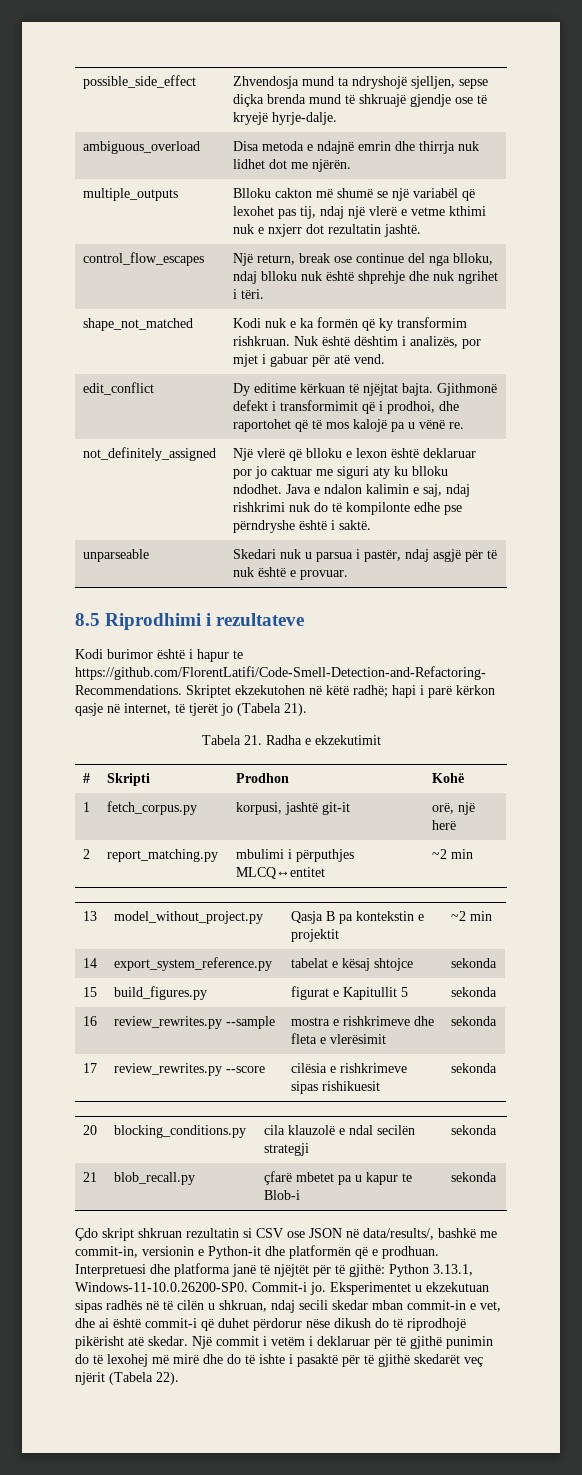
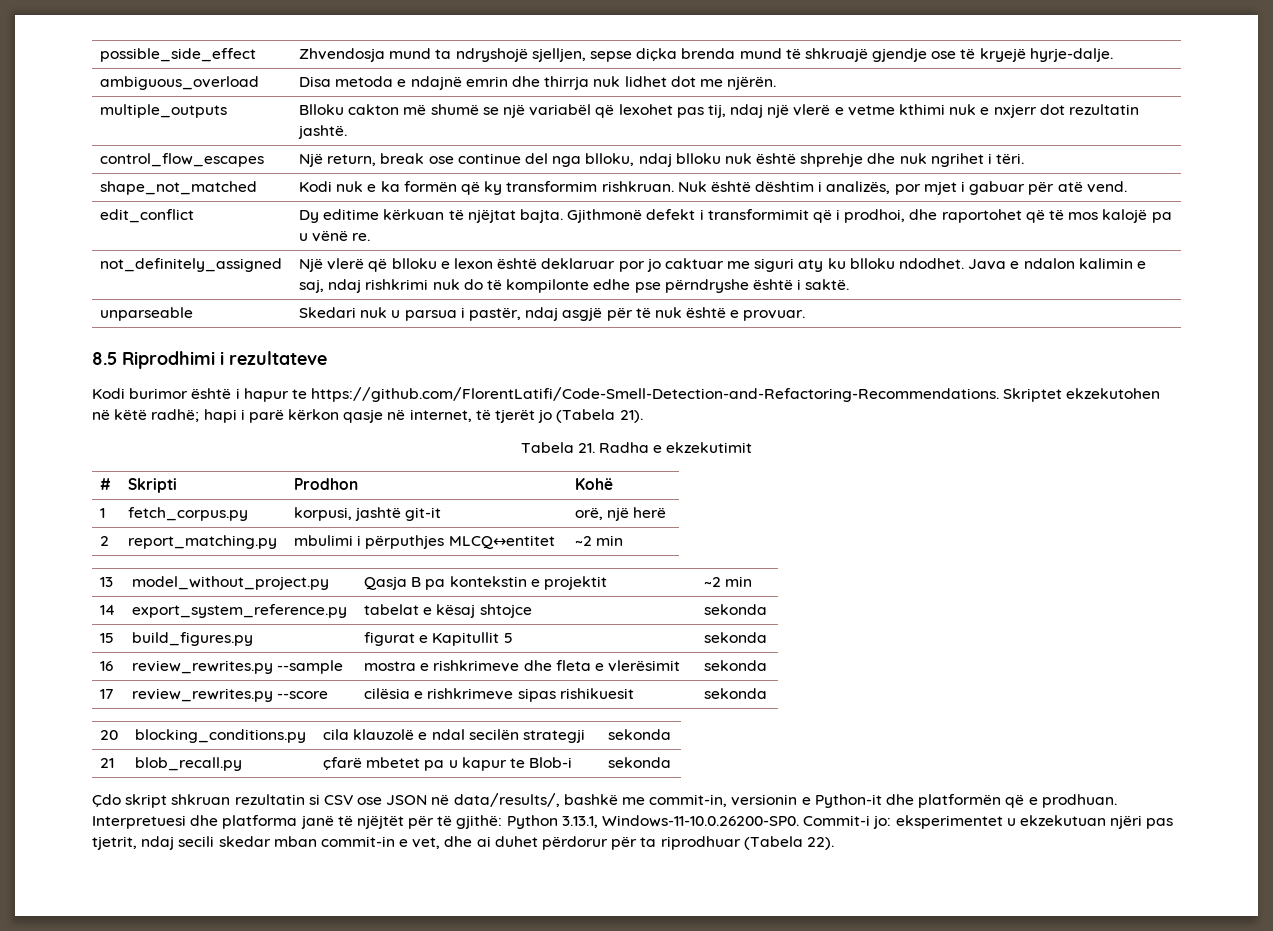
- Interpretuesi dhe platforma janë të njëjtët për të gjithë: Python 3.13.1, Windows-11-10.0.26200-SP0. Commit-i jo. Eksperimentet u ekzekutuan sipas radhës në të cilën u shkruan, ndaj secili skedar mban commit-in e vet, dhe ai është commit-i që duhet përdorur nëse dikush do të riprodhojë pikërisht atë skedar. Një commit i vetëm i deklaruar për të gjithë punimin do të lexohej më mirë dhe do të ishte i pasaktë për të gjithë skedarët veç njërit (Tabela 22).
+ Interpretuesi dhe platforma janë të njëjtët për të gjithë: Python 3.13.1, Windows-11-10.0.26200-SP0. Commit-i jo: eksperimentet u ekzekutuan njëri pas tjetrit, ndaj secili skedar mban commit-in e vet, dhe ai duhet përdorur për ta riprodhuar (Tabela 22).

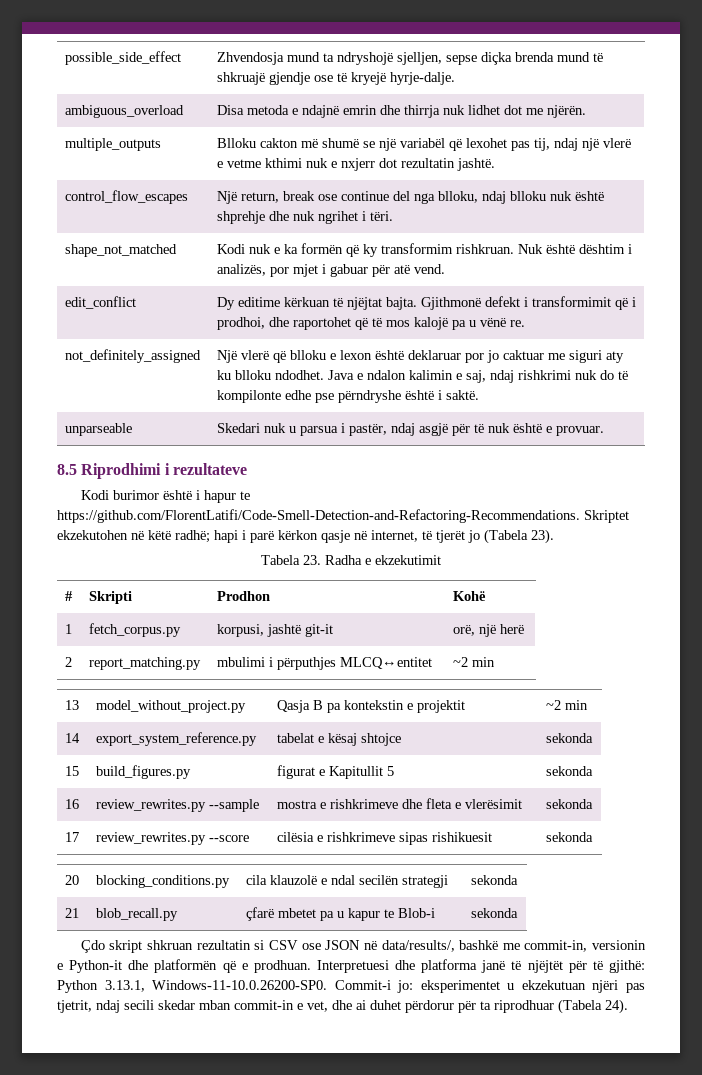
- Kodi burimor është i hapur te https://github.com/FlorentLatifi/Code-Smell-Detection-and-Refactoring-Recommendations. Skriptet ekzekutohen në këtë radhë; hapi i parë kërkon qasje në internet, të tjerët jo (Tabela 21).
+ Kodi burimor është i hapur te https://github.com/FlorentLatifi/Code-Smell-Detection-and-Refactoring-Recommendations. Skriptet ekzekutohen në këtë radhë; hapi i parë kërkon qasje në internet, të tjerët jo (Tabela 23).
- Tabela 21. Radha e ekzekutimit
+ Tabela 23. Radha e ekzekutimit
- Interpretuesi dhe platforma janë të njëjtët për të gjithë: Python 3.13.1, Windows-11-10.0.26200-SP0. Commit-i jo: eksperimentet u ekzekutuan njëri pas tjetrit, ndaj secili skedar mban commit-in e vet, dhe ai duhet përdorur për ta riprodhuar (Tabela 22).
+ Interpretuesi dhe platforma janë të njëjtët për të gjithë: Python 3.13.1, Windows-11-10.0.26200-SP0. Commit-i jo: eksperimentet u ekzekutuan njëri pas tjetrit, ndaj secili skedar mban commit-in e vet, dhe ai duhet përdorur për ta riprodhuar (Tabela 24).

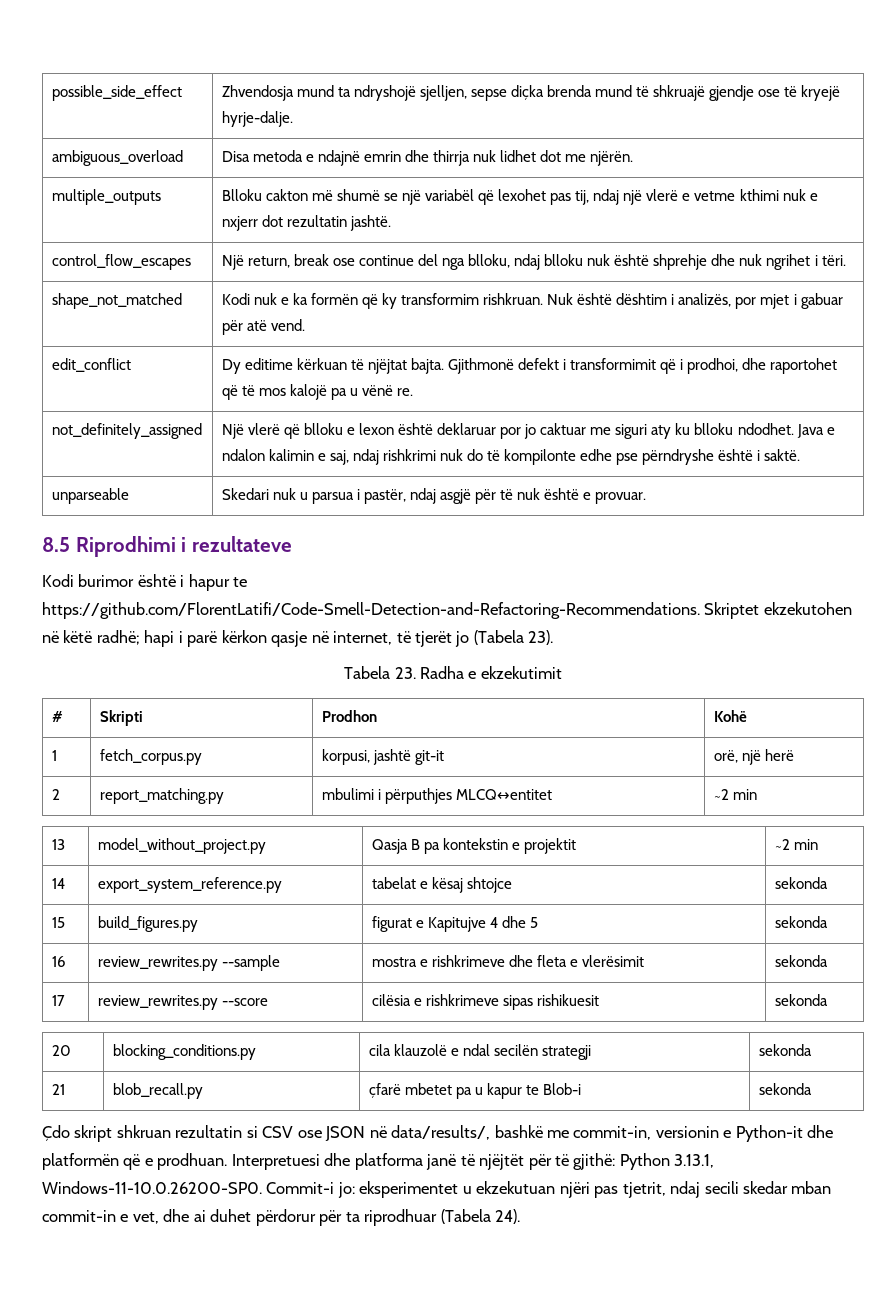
- 15 | build_figures.py | figurat e Kapitullit 5 | sekonda
+ 15 | build_figures.py | figurat e Kapitujve 4 dhe 5 | sekonda

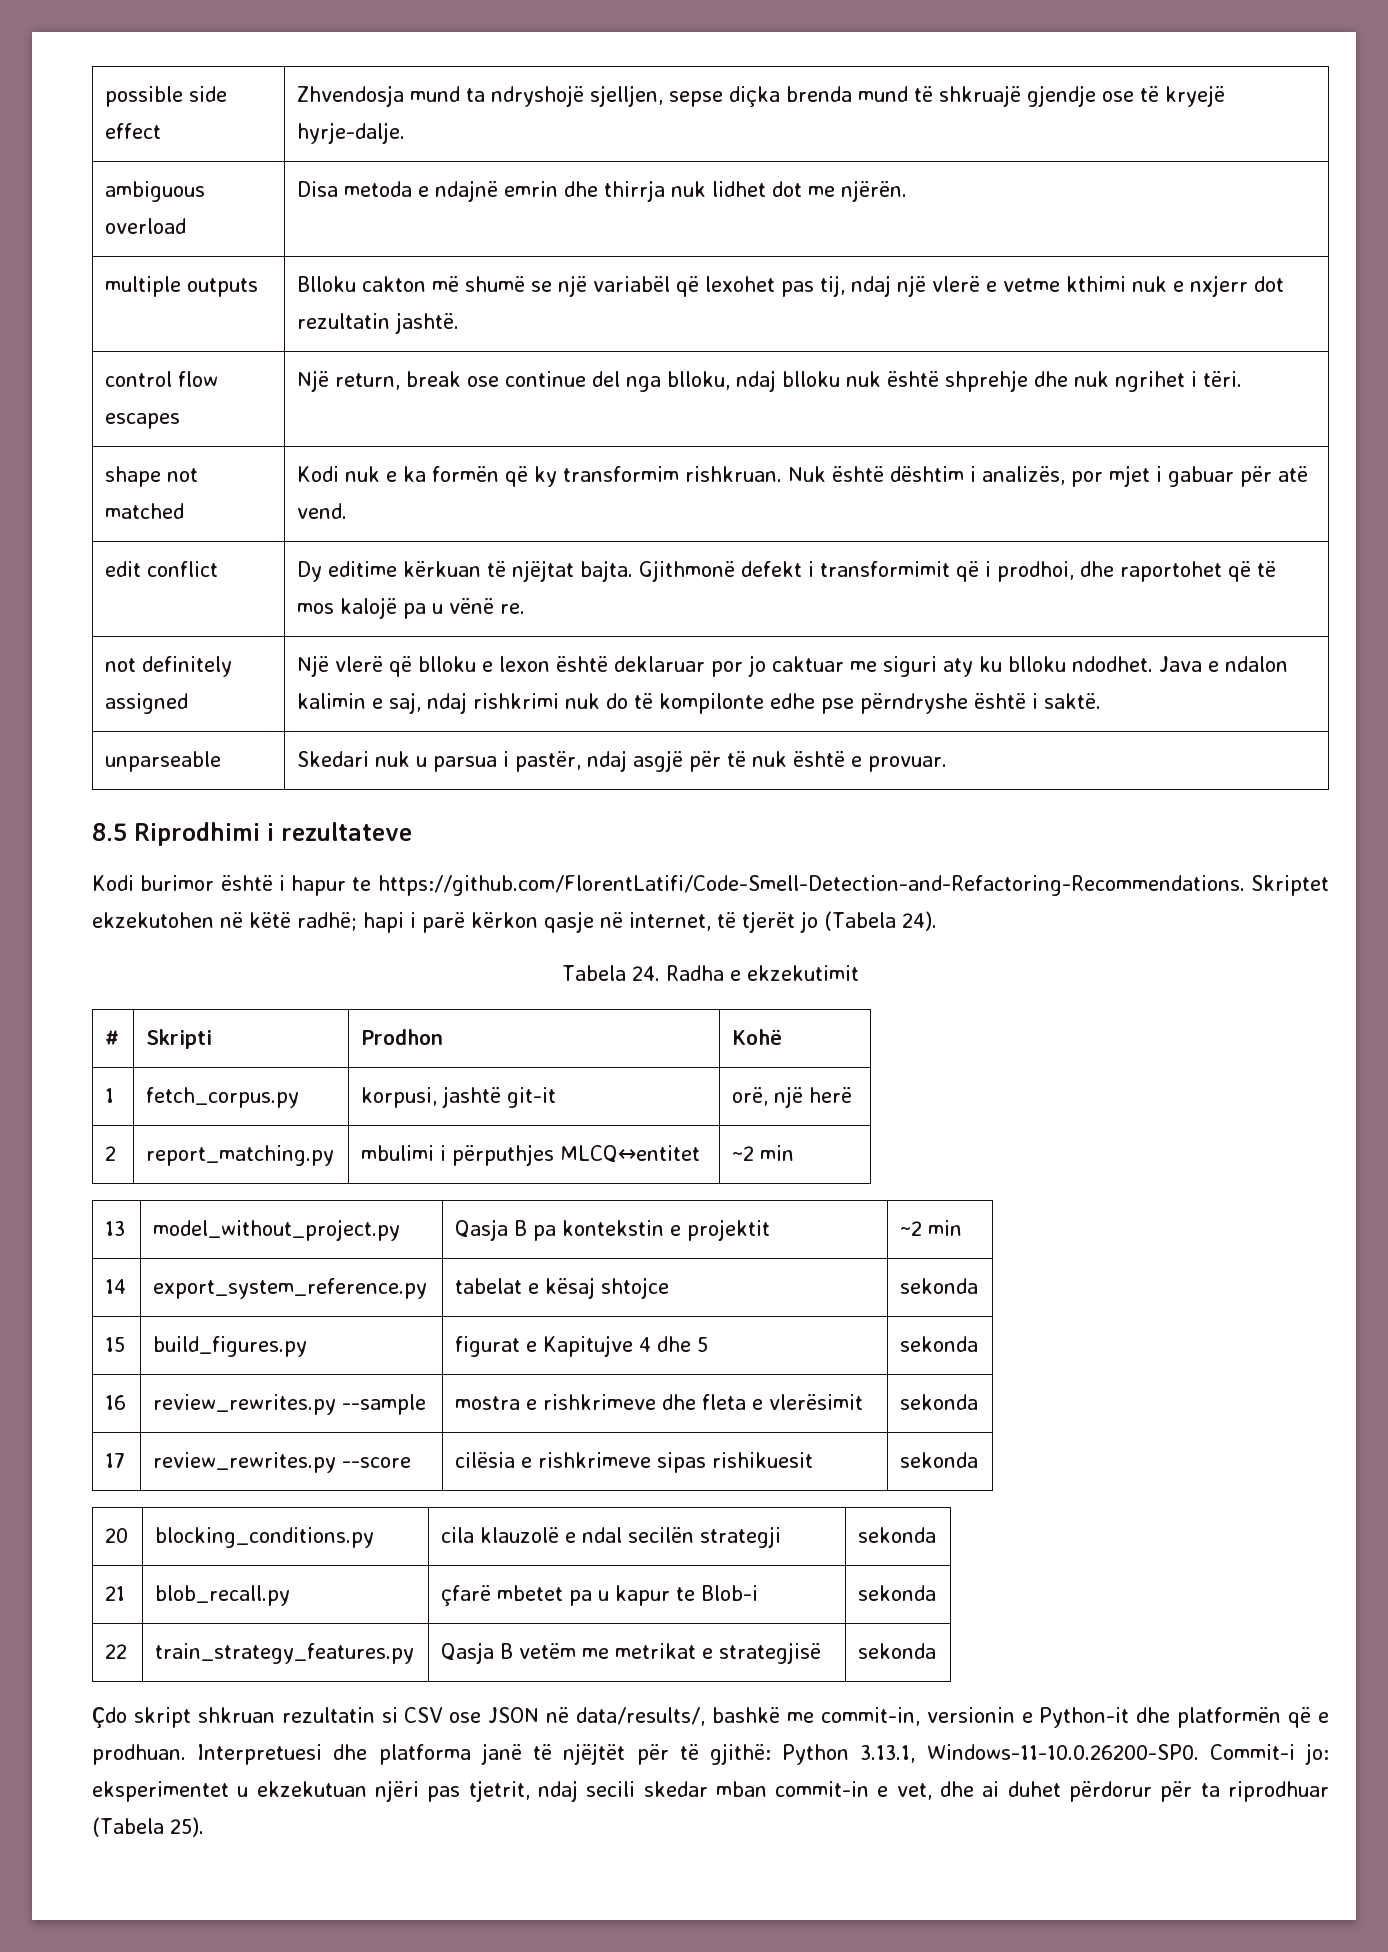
- possible_side_effect | Zhvendosja mund ta ndryshojë sjelljen, sepse diçka brenda mund të shkruajë gjendje ose të kryejë hyrje-dalje.
+ possible side effect | Zhvendosja mund ta ndryshojë sjelljen, sepse diçka brenda mund të shkruajë gjendje ose të kryejë hyrje-dalje.
- ambiguous_overload | Disa metoda e ndajnë emrin dhe thirrja nuk lidhet dot me njërën.
+ ambiguous overload | Disa metoda e ndajnë emrin dhe thirrja nuk lidhet dot me njërën.
- multiple_outputs | Blloku cakton më shumë se një variabël që lexohet pas tij, ndaj një vlerë e vetme kthimi nuk e nxjerr dot rezultatin jashtë.
+ multiple outputs | Blloku cakton më shumë se një variabël që lexohet pas tij, ndaj një vlerë e vetme kthimi nuk e nxjerr dot rezultatin jashtë.
- control_flow_escapes | Një return, break ose continue del nga blloku, ndaj blloku nuk është shprehje dhe nuk ngrihet i tëri.
+ control flow escapes | Një return, break ose continue del nga blloku, ndaj blloku nuk është shprehje dhe nuk ngrihet i tëri.
- shape_not_matched | Kodi nuk e ka formën që ky transformim rishkruan. Nuk është dështim i analizës, por mjet i gabuar për atë vend.
+ shape not matched | Kodi nuk e ka formën që ky transformim rishkruan. Nuk është dështim i analizës, por mjet i gabuar për atë vend.
- edit_conflict | Dy editime kërkuan të njëjtat bajta. Gjithmonë defekt i transformimit që i prodhoi, dhe raportohet që të mos kalojë pa u vënë re.
+ edit conflict | Dy editime kërkuan të njëjtat bajta. Gjithmonë defekt i transformimit që i prodhoi, dhe raportohet që të mos kalojë pa u vënë re.
- not_definitely_assigned | Një vlerë që blloku e lexon është deklaruar por jo caktuar me siguri aty ku blloku ndodhet. Java e ndalon kalimin e saj, ndaj rishkrimi nuk do të kompilonte edhe pse përndryshe është i saktë.
+ not definitely assigned | Një vlerë që blloku e lexon është deklaruar por jo caktuar me siguri aty ku blloku ndodhet. Java e ndalon kalimin e saj, ndaj rishkrimi nuk do të kompilonte edhe pse përndryshe është i saktë.
- Kodi burimor është i hapur te https://github.com/FlorentLatifi/Code-Smell-Detection-and-Refactoring-Recommendations. Skriptet ekzekutohen në këtë radhë; hapi i parë kërkon qasje në internet, të tjerët jo (Tabela 23).
+ Kodi burimor është i hapur te https://github.com/FlorentLatifi/Code-Smell-Detection-and-Refactoring-Recommendations. Skriptet ekzekutohen në këtë radhë; hapi i parë kërkon qasje në internet, të tjerët jo (Tabela 24).
- Tabela 23. Radha e ekzekutimit
+ Tabela 24. Radha e ekzekutimit
+ 22 | train_strategy_features.py | Qasja B vetëm me metrikat e strategjisë | sekonda
- Interpretuesi dhe platforma janë të njëjtët për të gjithë: Python 3.13.1, Windows-11-10.0.26200-SP0. Commit-i jo: eksperimentet u ekzekutuan njëri pas tjetrit, ndaj secili skedar mban commit-in e vet, dhe ai duhet përdorur për ta riprodhuar (Tabela 24).
+ Interpretuesi dhe platforma janë të njëjtët për të gjithë: Python 3.13.1, Windows-11-10.0.26200-SP0. Commit-i jo: eksperimentet u ekzekutuan njëri pas tjetrit, ndaj secili skedar mban commit-in e vet, dhe ai duhet përdorur për ta riprodhuar (Tabela 25).

